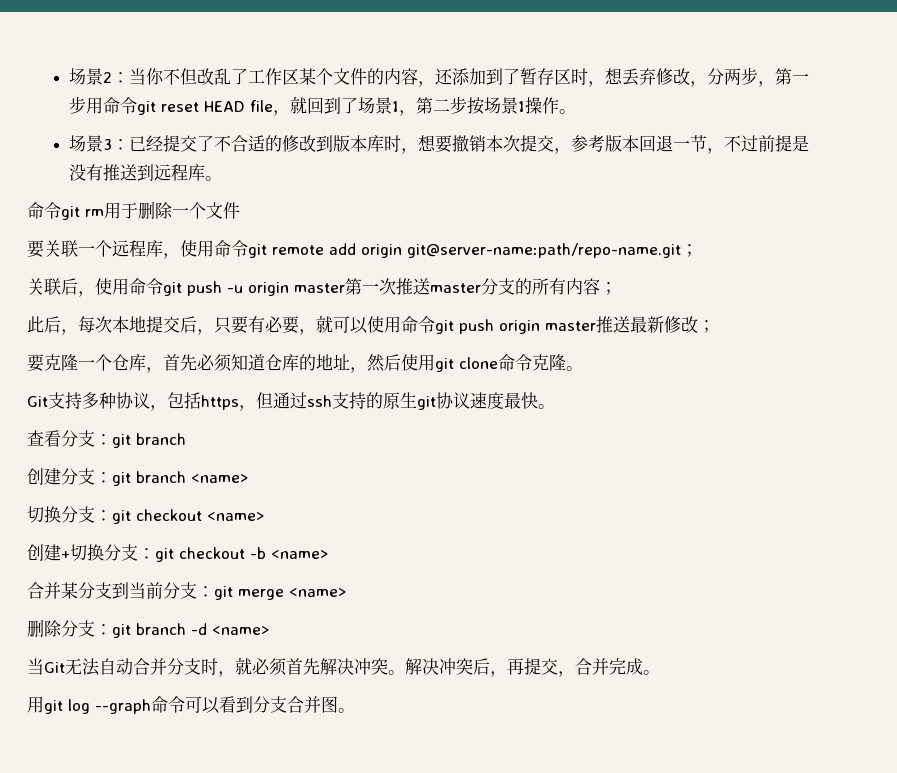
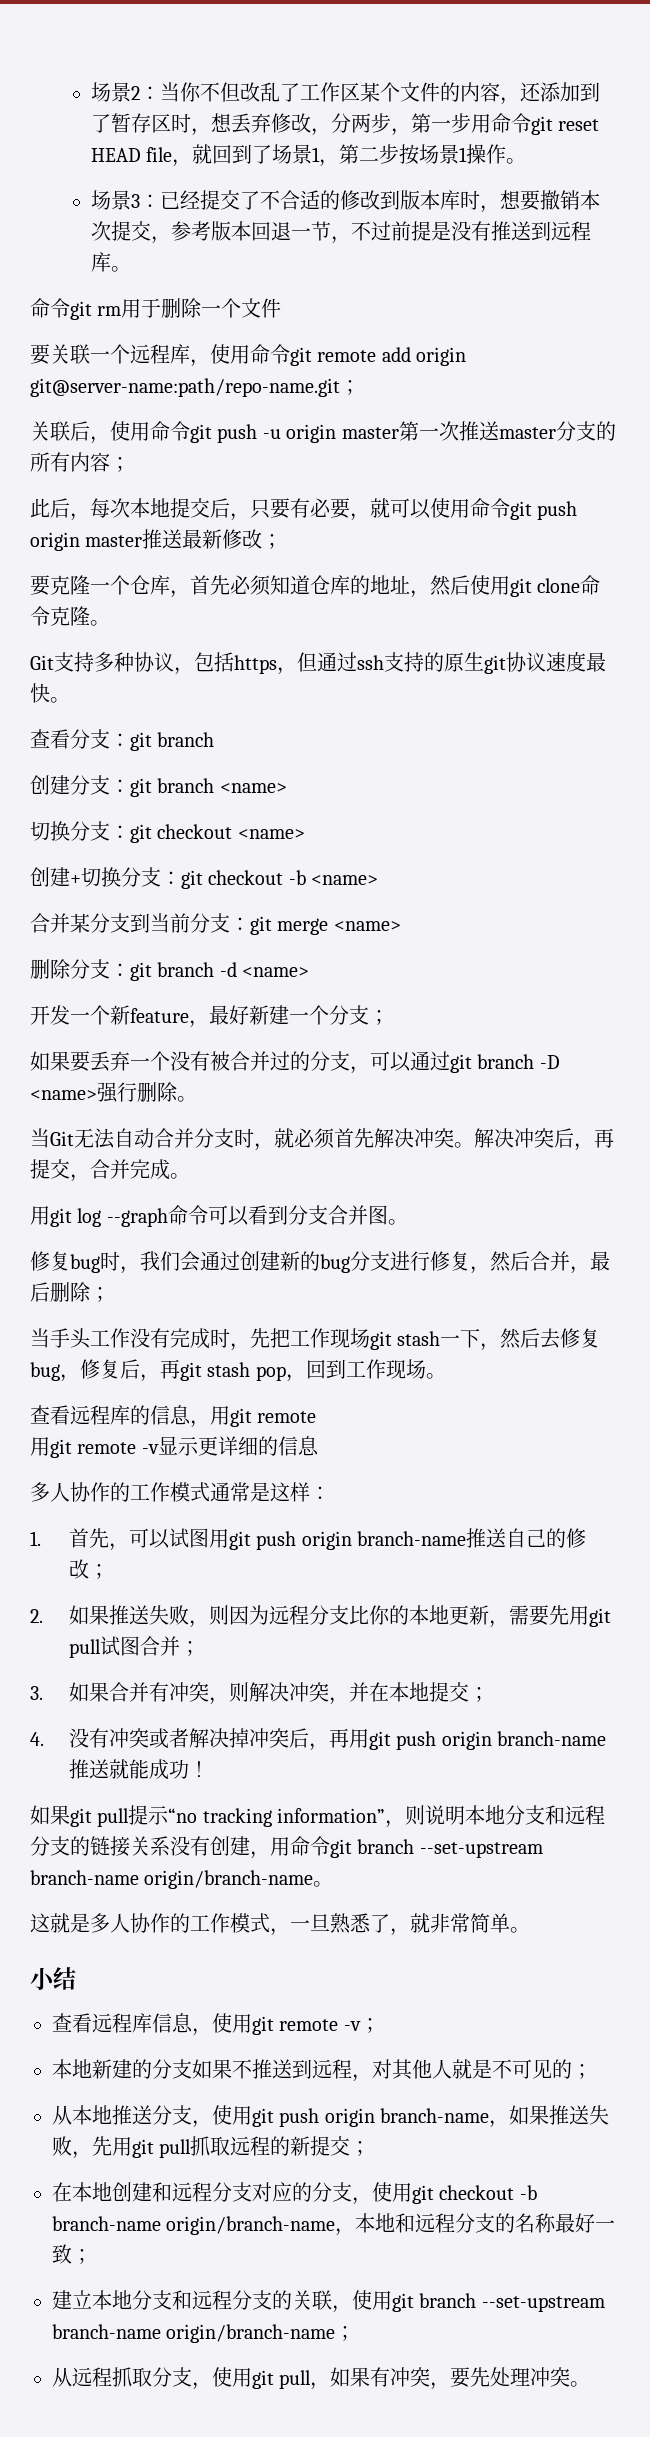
+ 开发一个新feature，最好新建一个分支；
+ 如果要丢弃一个没有被合并过的分支，可以通过git branch -D <name>强行删除。
+ 修复bug时，我们会通过创建新的bug分支进行修复，然后合并，最后删除；
+ 当手头工作没有完成时，先把工作现场git stash一下，然后去修复bug，修复后，再git stash pop，回到工作现场。
+ 查看远程库的信息，用git remote
+ 用git remote -v显示更详细的信息
+ 多人协作的工作模式通常是这样：
+ 1.首先，可以试图用git push origin branch-name推送自己的修改；
+ 2.如果推送失败，则因为远程分支比你的本地更新，需要先用git pull试图合并；
+ 3.如果合并有冲突，则解决冲突，并在本地提交；
+ 4.没有冲突或者解决掉冲突后，再用git push origin branch-name推送就能成功！
+ 如果git pull提示“no tracking information”，则说明本地分支和远程分支的链接关系没有创建，用命令git branch --set-upstream branch-name origin/branch-name。
+ 这就是多人协作的工作模式，一旦熟悉了，就非常简单。
+ 小结
+ 查看远程库信息，使用git remote -v；
+ 本地新建的分支如果不推送到远程，对其他人就是不可见的；
+ 从本地推送分支，使用git push origin branch-name，如果推送失败，先用git pull抓取远程的新提交；
+ 在本地创建和远程分支对应的分支，使用git checkout -b branch-name origin/branch-name，本地和远程分支的名称最好一致；
+ 建立本地分支和远程分支的关联，使用git branch --set-upstream branch-name origin/branch-name；
+ 从远程抓取分支，使用git pull，如果有冲突，要先处理冲突。

